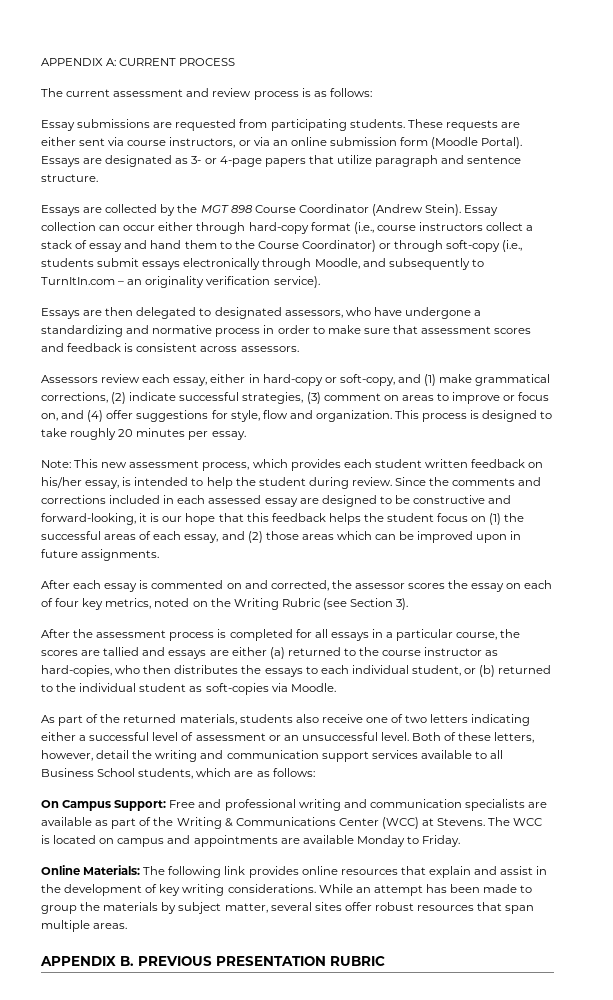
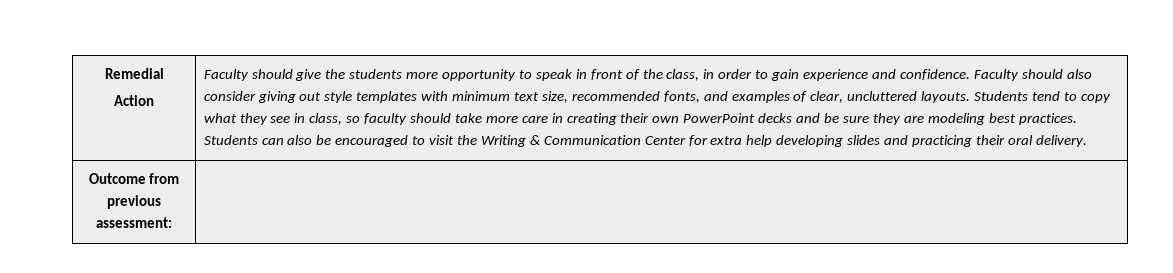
- APPENDIX A: CURRENT PROCESS
- The current assessment and review process is as follows:
- Essay submissions are requested from participating students. These requests are either sent via course instructors, or via an online submission form (Moodle Portal). Essays are designated as 3- or 4-page papers that utilize paragraph and sentence structure.
- Essays are collected by the MGT 898 Course Coordinator (Andrew Stein). Essay collection can occur either through hard-copy format (i.e., course instructors collect a stack of essay and hand them to the Course Coordinator) or through soft-copy (i.e., students submit essays electronically through Moodle, and subsequently to TurnItIn.com – an originality verification service).
- Essays are then delegated to designated assessors, who have undergone a standardizing and normative process in order to make sure that assessment scores and feedback is consistent across assessors.
- Assessors review each essay, either in hard-copy or soft-copy, and (1) make grammatical corrections, (2) indicate successful strategies, (3) comment on areas to improve or focus on, and (4) offer suggestions for style, flow and organization. This process is designed to take roughly 20 minutes per essay.
- Note: This new assessment process, which provides each student written feedback on his/her essay, is intended to help the student during review. Since the comments and corrections included in each assessed essay are designed to be constructive and forward-looking, it is our hope that this feedback helps the student focus on (1) the successful areas of each essay, and (2) those areas which can be improved upon in future assignments.
- After each essay is commented on and corrected, the assessor scores the essay on each of four key metrics, noted on the Writing Rubric (see Section 3).
- After the assessment process is completed for all essays in a particular course, the scores are tallied and essays are either (a) returned to the course instructor as hard-copies, who then distributes the essays to each individual student, or (b) returned to the individual student as soft-copies via Moodle.
- As part of the returned materials, students also receive one of two letters indicating either a successful level of assessment or an unsuccessful level. Both of these letters, however, detail the writing and communication support services available to all Business School students, which are as follows:
- On Campus Support: Free and professional writing and communication specialists are available as part of the Writing & Communications Center (WCC) at Stevens. The WCC is located on campus and appointments are available Monday to Friday.
- Online Materials: The following link provides online resources that explain and assist in the development of key writing considerations. While an attempt has been made to group the materials by subject matter, several sites offer robust resources that span multiple areas.
- APPENDIX B. PREVIOUS PRESENTATION RUBRIC
+ Remedial
+ Action | Faculty should give the students more opportunity to speak in front of the class, in order to gain experience and confidence. Faculty should also consider giving out style templates with minimum text size, recommended fonts, and examples of clear, uncluttered layouts. Students tend to copy what they see in class, so faculty should take more care in creating their own PowerPoint decks and be sure they are modeling best practices. Students can also be encouraged to visit the Writing & Communication Center for extra help developing slides and practicing their oral delivery.
+ Outcome from previous assessment: |

